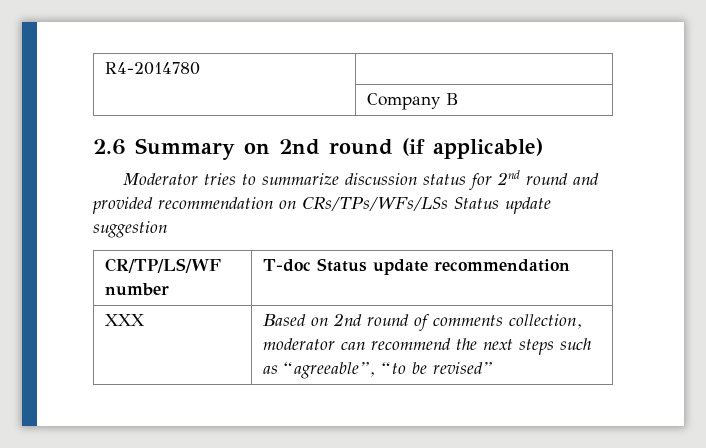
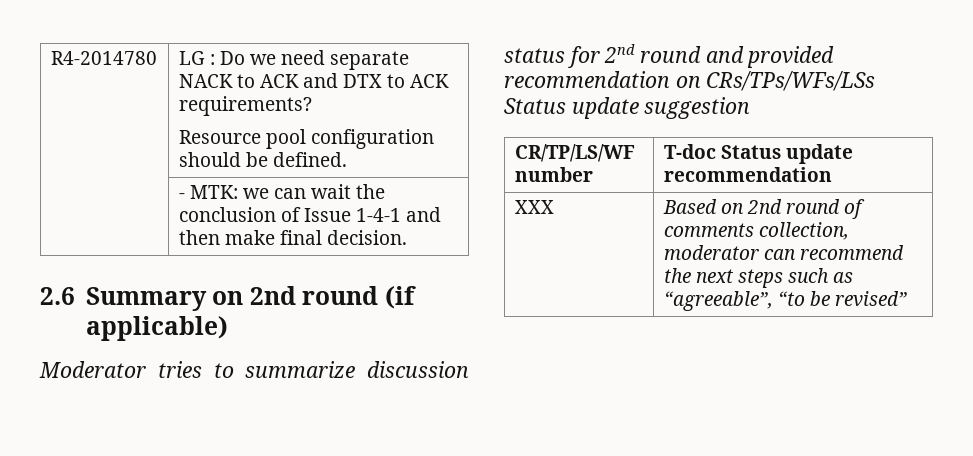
- R4-2014780 |
- | Company B
+ R4-2014780 | LG : Do we need separate NACK to ACK and DTX to ACK requirements?
+ Resource pool configuration should be defined.
+ | - MTK: we can wait the conclusion of Issue 1-4-1 and then make final decision.

